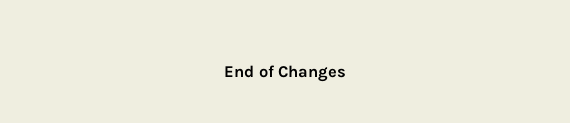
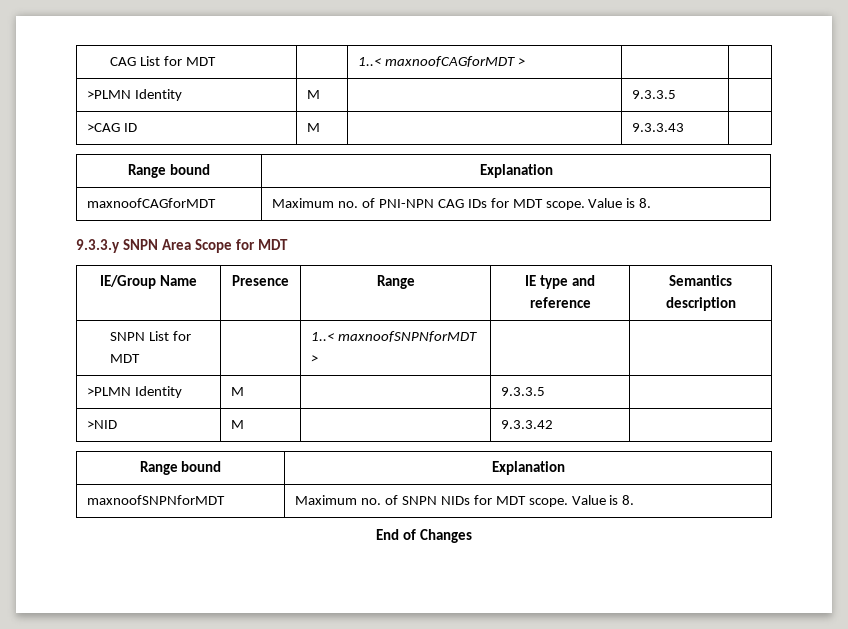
+ CAG List for MDT | | 1..< maxnoofCAGforMDT > | |
+ >PLMN Identity | M | | 9.3.3.5 |
+ >CAG ID | M | | 9.3.3.43 |
+ Range bound | Explanation
+ maxnoofCAGforMDT | Maximum no. of PNI-NPN CAG IDs for MDT scope. Value is 8.
+ 9.3.3.y SNPN Area Scope for MDT
+ IE/Group Name | Presence | Range | IE type and reference | Semantics description
+ SNPN List for MDT | | 1..< maxnoofSNPNforMDT > | |
+ >PLMN Identity | M | | 9.3.3.5 |
+ >NID | M | | 9.3.3.42 |
+ Range bound | Explanation
+ maxnoofSNPNforMDT | Maximum no. of SNPN NIDs for MDT scope. Value is 8.

